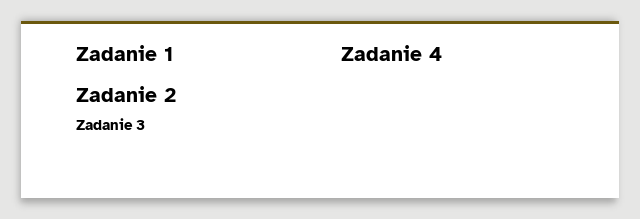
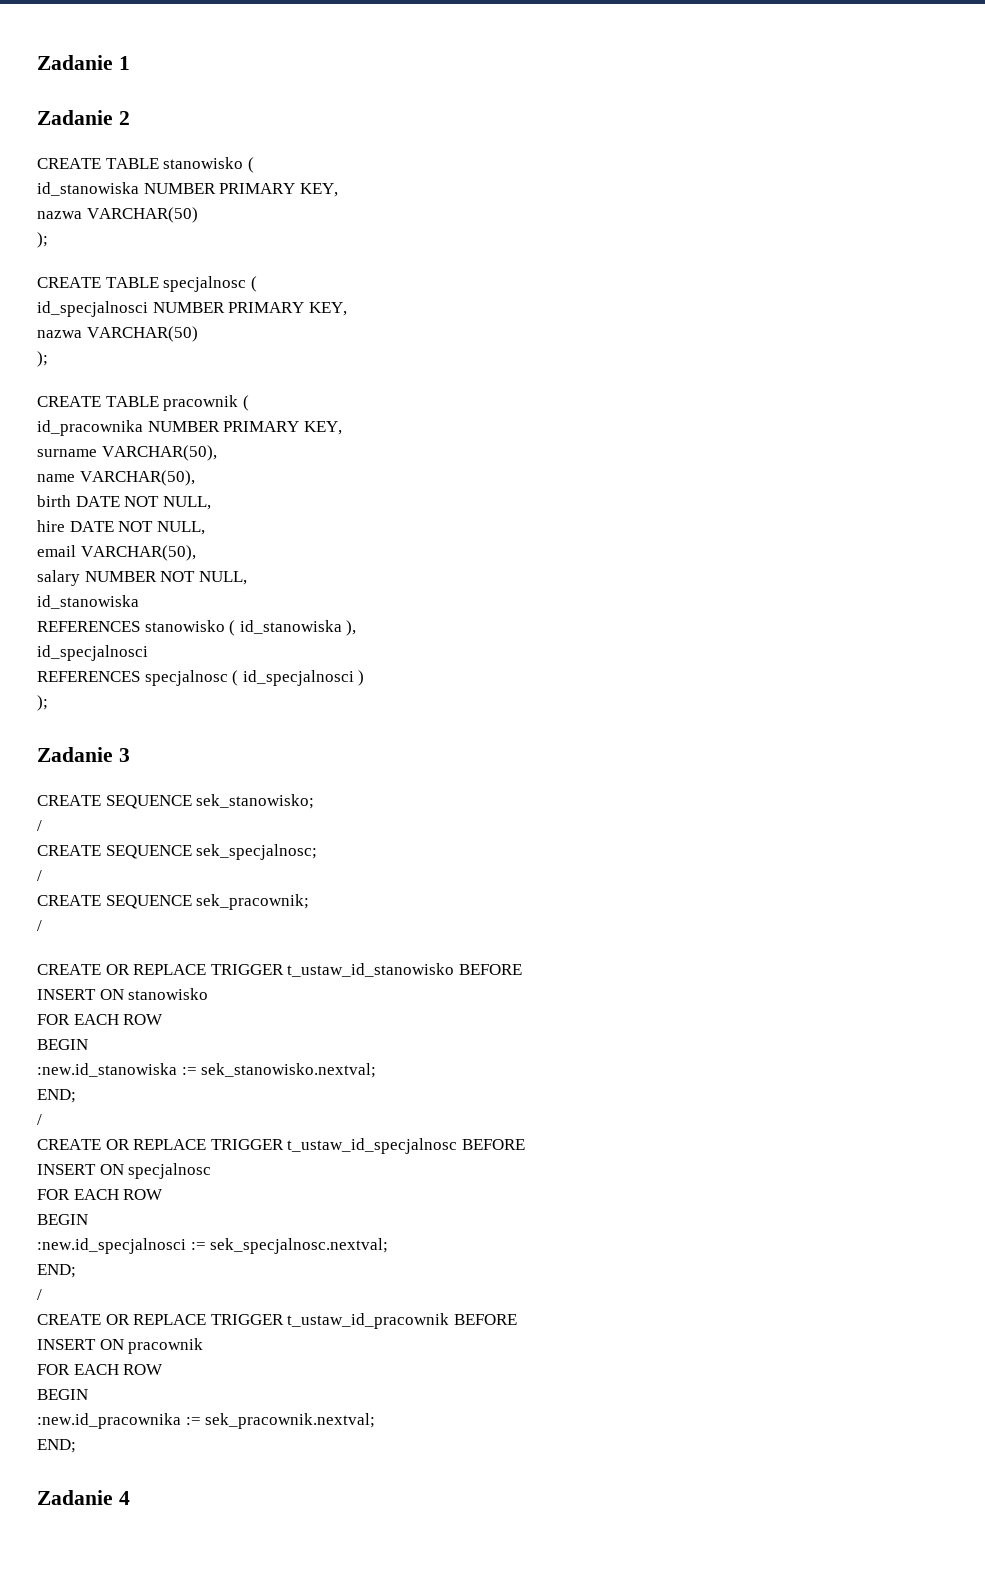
+ CREATE TABLE stanowisko (
+ id_stanowiska NUMBER PRIMARY KEY,
+ nazwa VARCHAR(50)
+ );
+ CREATE TABLE specjalnosc (
+ id_specjalnosci NUMBER PRIMARY KEY,
+ nazwa VARCHAR(50)
+ );
+ CREATE TABLE pracownik (
+ id_pracownika NUMBER PRIMARY KEY,
+ surname VARCHAR(50),
+ name VARCHAR(50),
+ birth DATE NOT NULL,
+ hire DATE NOT NULL,
+ email VARCHAR(50),
+ salary NUMBER NOT NULL,
+ id_stanowiska
+ REFERENCES stanowisko ( id_stanowiska ),
+ id_specjalnosci
+ REFERENCES specjalnosc ( id_specjalnosci )
+ );
  Zadanie 3
+ CREATE SEQUENCE sek_stanowisko;
+ /
+ CREATE SEQUENCE sek_specjalnosc;
+ /
+ CREATE SEQUENCE sek_pracownik;
+ /
+ CREATE OR REPLACE TRIGGER t_ustaw_id_stanowisko BEFORE
+ INSERT ON stanowisko
+ FOR EACH ROW
+ BEGIN
+ :new.id_stanowiska := sek_stanowisko.nextval;
+ END;
+ /
+ CREATE OR REPLACE TRIGGER t_ustaw_id_specjalnosc BEFORE
+ INSERT ON specjalnosc
+ FOR EACH ROW
+ BEGIN
+ :new.id_specjalnosci := sek_specjalnosc.nextval;
+ END;
+ /
+ CREATE OR REPLACE TRIGGER t_ustaw_id_pracownik BEFORE
+ INSERT ON pracownik
+ FOR EACH ROW
+ BEGIN
+ :new.id_pracownika := sek_pracownik.nextval;
+ END;

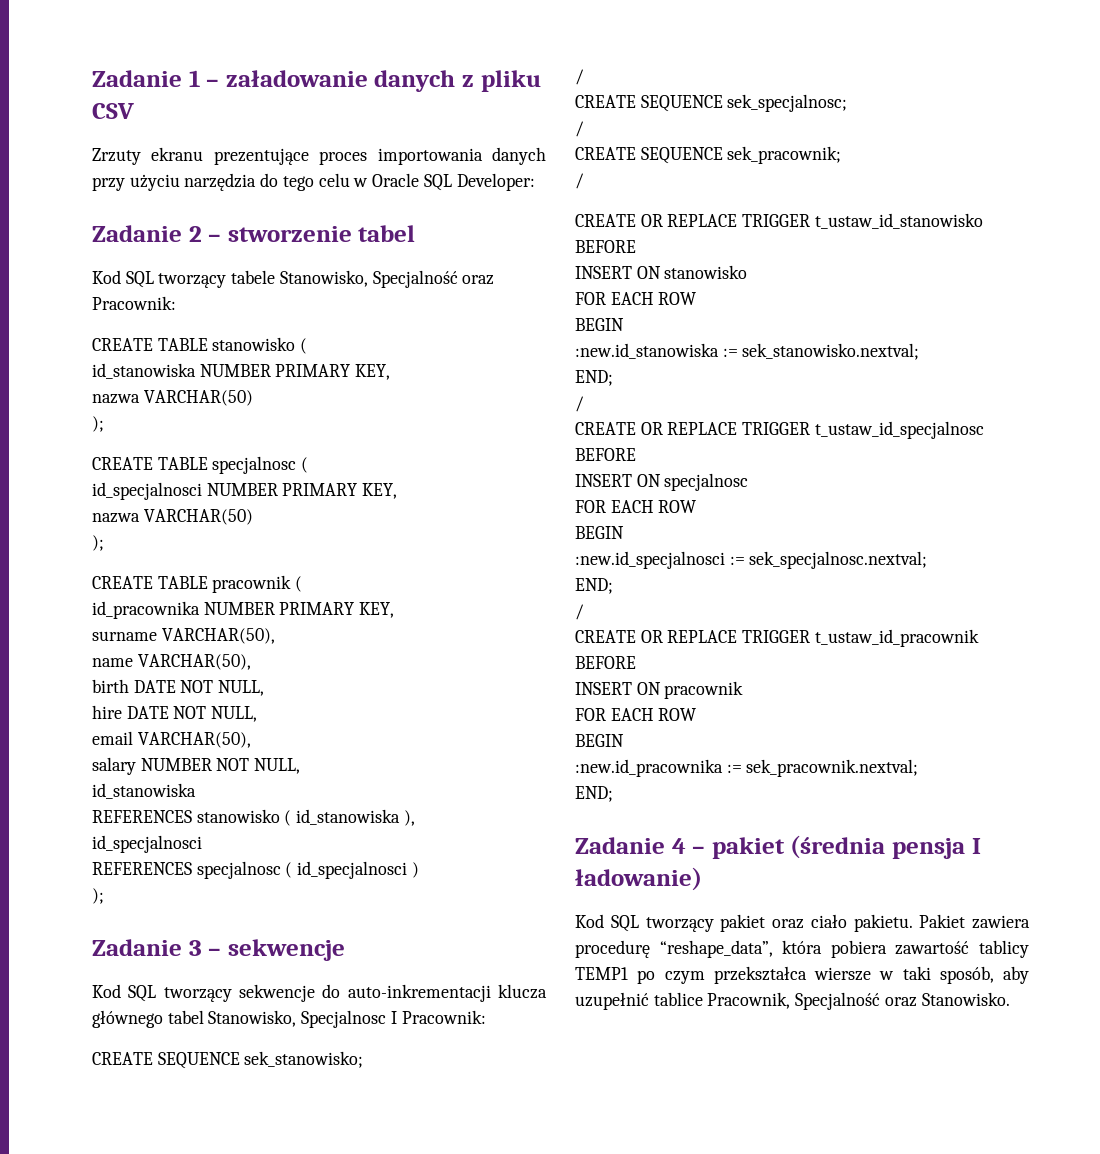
- Zadanie 1
- Zadanie 2
+ Zadanie 1 – załadowanie danych z pliku CSV
+ Zrzuty ekranu prezentujące proces importowania danych przy użyciu narzędzia do tego celu w Oracle SQL Developer:
+ Zadanie 2 – stworzenie tabel
+ Kod SQL tworzący tabele Stanowisko, Specjalność oraz Pracownik:
- Zadanie 3
+ Zadanie 3 – sekwencje
+ Kod SQL tworzący sekwencje do auto-inkrementacji klucza głównego tabel Stanowisko, Specjalnosc I Pracownik:
- Zadanie 4
+ Zadanie 4 – pakiet (średnia pensja I ładowanie)
+ Kod SQL tworzący pakiet oraz ciało pakietu. Pakiet zawiera procedurę “reshape_data”, która pobiera zawartość tablicy TEMP1 po czym przekształca wiersze w taki sposób, aby uzupełnić tablice Pracownik, Specjalność oraz Stanowisko.

